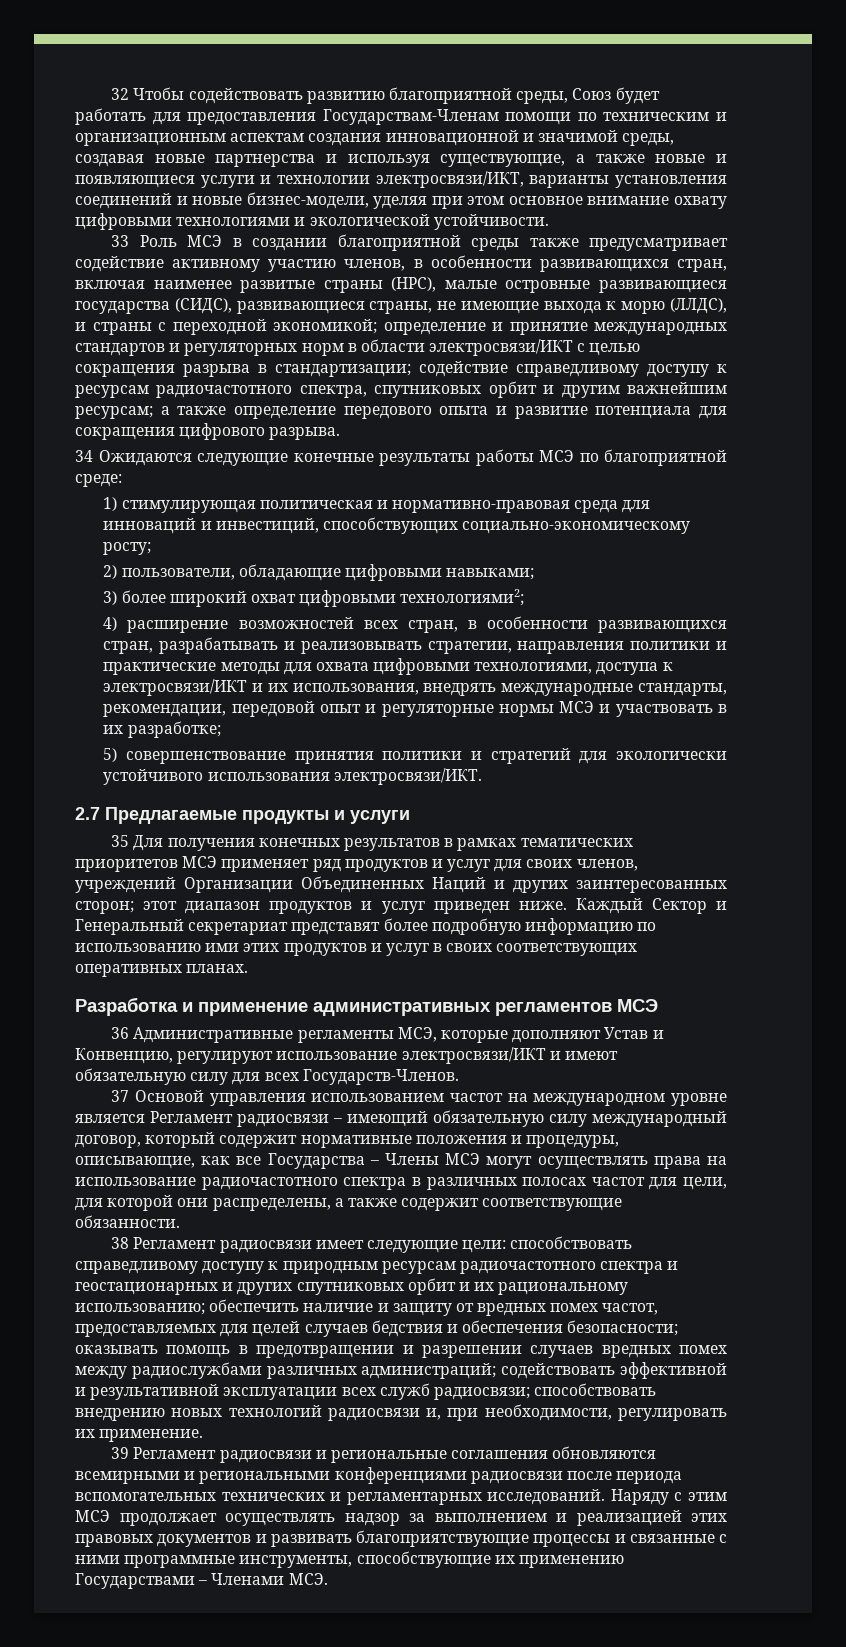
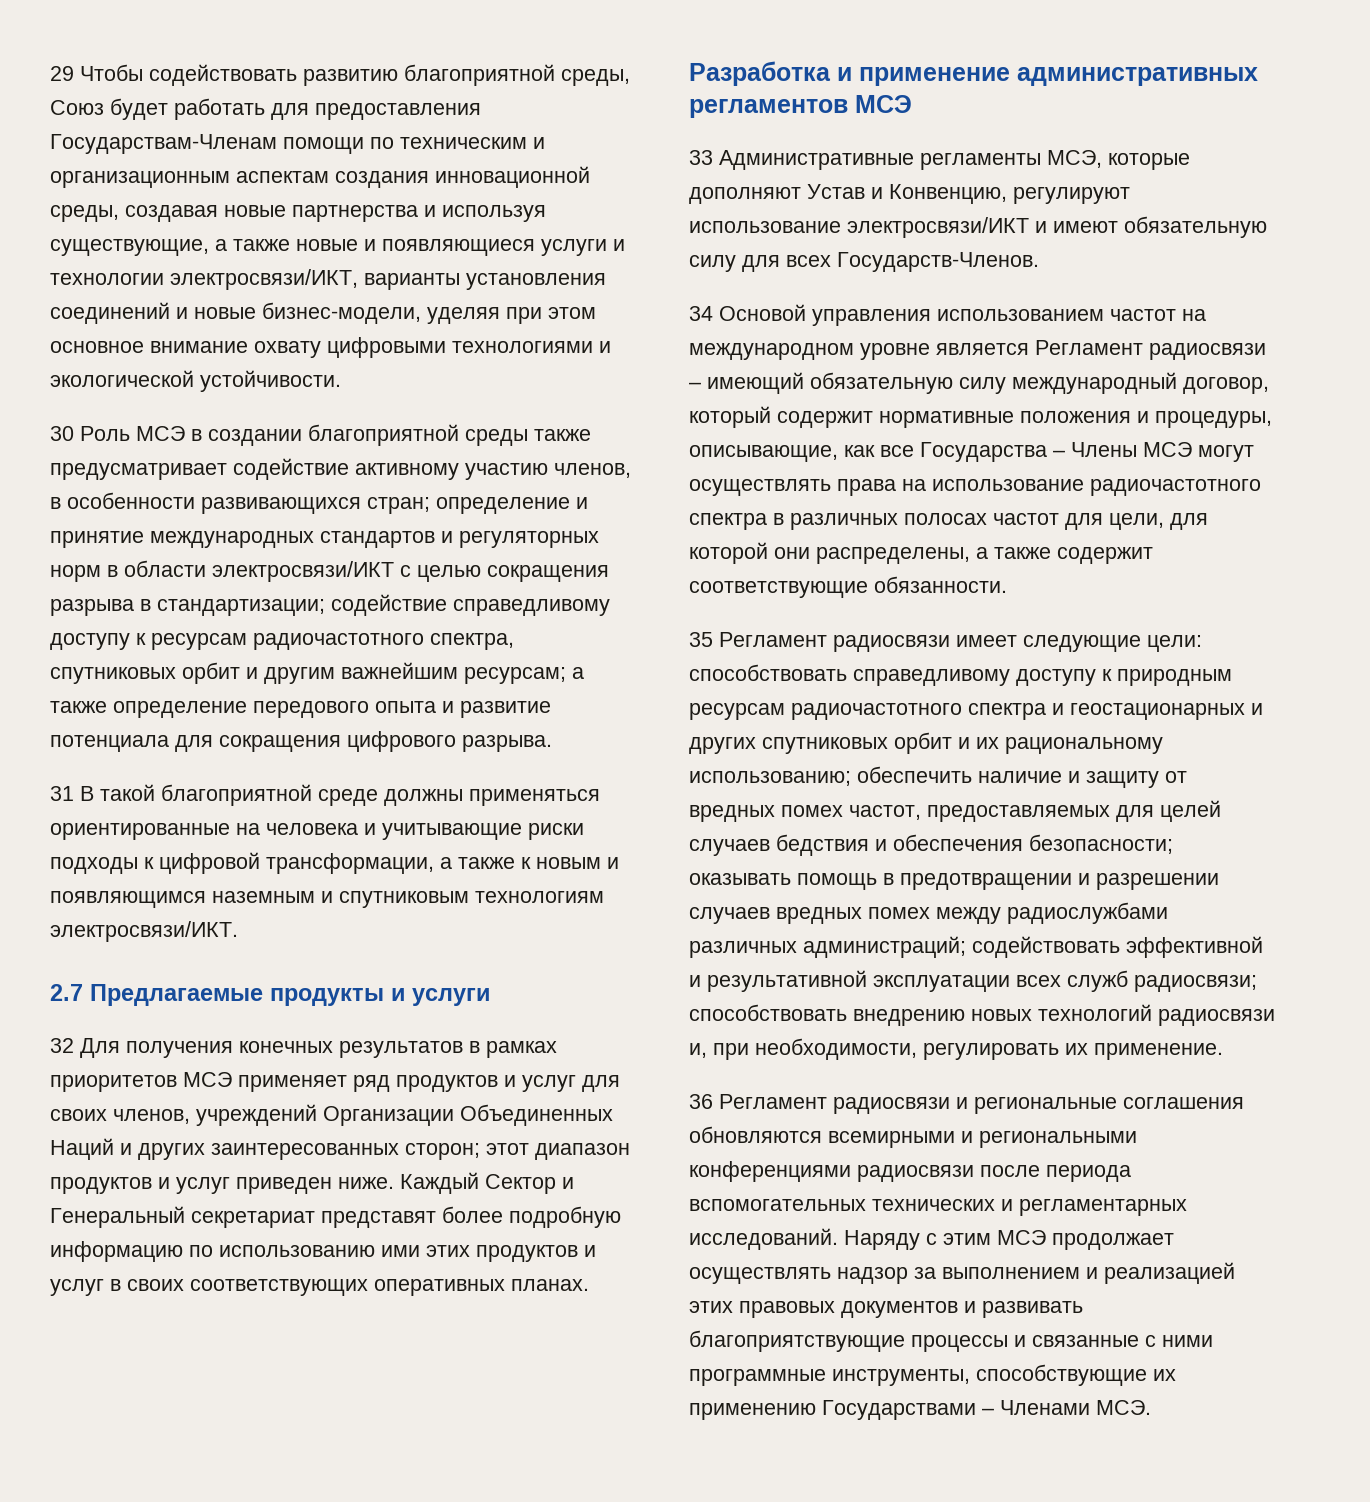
- 32 Чтобы содействовать развитию благоприятной среды, Союз будет работать для предоставления Государствам-Членам помощи по техническим и организационным аспектам создания инновационной и значимой среды, создавая новые партнерства и используя существующие, а также новые и появляющиеся услуги и технологии электросвязи/ИКТ, варианты установления соединений и новые бизнес-модели, уделяя при этом основное внимание охвату цифровыми технологиями и экологической устойчивости.
+ 29 Чтобы содействовать развитию благоприятной среды, Союз будет работать для предоставления Государствам-Членам помощи по техническим и организационным аспектам создания инновационной среды, создавая новые партнерства и используя существующие, а также новые и появляющиеся услуги и технологии электросвязи/ИКТ, варианты установления соединений и новые бизнес-модели, уделяя при этом основное внимание охвату цифровыми технологиями и экологической устойчивости.
- 33 Роль МСЭ в создании благоприятной среды также предусматривает содействие активному участию членов, в особенности развивающихся стран, включая наименее развитые страны (НРС), малые островные развивающиеся государства (СИДС), развивающиеся страны, не имеющие выхода к морю (ЛЛДС), и страны с переходной экономикой; определение и принятие международных стандартов и регуляторных норм в области электросвязи/ИКТ с целью сокращения разрыва в стандартизации; содействие справедливому доступу к ресурсам радиочастотного спектра, спутниковых орбит и другим важнейшим ресурсам; а также определение передового опыта и развитие потенциала для сокращения цифрового разрыва.
+ 30 Роль МСЭ в создании благоприятной среды также предусматривает содействие активному участию членов, в особенности развивающихся стран; определение и принятие международных стандартов и регуляторных норм в области электросвязи/ИКТ с целью сокращения разрыва в стандартизации; содействие справедливому доступу к ресурсам радиочастотного спектра, спутниковых орбит и другим важнейшим ресурсам; а также определение передового опыта и развитие потенциала для сокращения цифрового разрыва.
- 34 Ожидаются следующие конечные результаты работы МСЭ по благоприятной среде:
- 1) стимулирующая политическая и нормативно-правовая среда для инноваций и инвестиций, способствующих социально-экономическому росту;
- 2) пользователи, обладающие цифровыми навыками;
- 3) более широкий охват цифровыми технологиями2;
- 4) расширение возможностей всех стран, в особенности развивающихся стран, разрабатывать и реализовывать стратегии, направления политики и практические методы для охвата цифровыми технологиями, доступа к электросвязи/ИКТ и их использования, внедрять международные стандарты, рекомендации, передовой опыт и регуляторные нормы МСЭ и участвовать в их разработке;
- 5) совершенствование принятия политики и стратегий для экологически устойчивого использования электросвязи/ИКТ.
+ 31 В такой благоприятной среде должны применяться ориентированные на человека и учитывающие риски подходы к цифровой трансформации, а также к новым и появляющимся наземным и спутниковым технологиям электросвязи/ИКТ.
- 35 Для получения конечных результатов в рамках тематических приоритетов МСЭ применяет ряд продуктов и услуг для своих членов, учреждений Организации Объединенных Наций и других заинтересованных сторон; этот диапазон продуктов и услуг приведен ниже.
+ 32 Для получения конечных результатов в рамках приоритетов МСЭ применяет ряд продуктов и услуг для своих членов, учреждений Организации Объединенных Наций и других заинтересованных сторон; этот диапазон продуктов и услуг приведен ниже.
- 36 Административные регламенты МСЭ, которые дополняют Устав и Конвенцию, регулируют использование электросвязи/ИКТ и имеют обязательную силу для всех Государств-Членов.
+ 33 Административные регламенты МСЭ, которые дополняют Устав и Конвенцию, регулируют использование электросвязи/ИКТ и имеют обязательную силу для всех Государств-Членов.
- 37 Основой управления использованием частот на международном уровне является Регламент радиосвязи – имеющий обязательную силу международный договор, который содержит нормативные положения и процедуры, описывающие, как все Государства – Члены МСЭ могут осуществлять права на использование радиочастотного спектра в различных полосах частот для цели, для которой они распределены, а также содержит соответствующие обязанности.
+ 34 Основой управления использованием частот на международном уровне является Регламент радиосвязи – имеющий обязательную силу международный договор, который содержит нормативные положения и процедуры, описывающие, как все Государства – Члены МСЭ могут осуществлять права на использование радиочастотного спектра в различных полосах частот для цели, для которой они распределены, а также содержит соответствующие обязанности.
- 38 Регламент радиосвязи имеет следующие цели:
+ 35 Регламент радиосвязи имеет следующие цели:
- 39 Регламент радиосвязи и региональные соглашения обновляются всемирными и региональными конференциями радиосвязи после периода вспомогательных технических и регламентарных исследований.
+ 36 Регламент радиосвязи и региональные соглашения обновляются всемирными и региональными конференциями радиосвязи после периода вспомогательных технических и регламентарных исследований.

